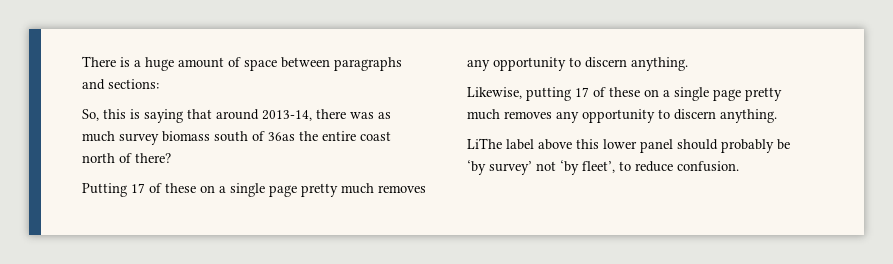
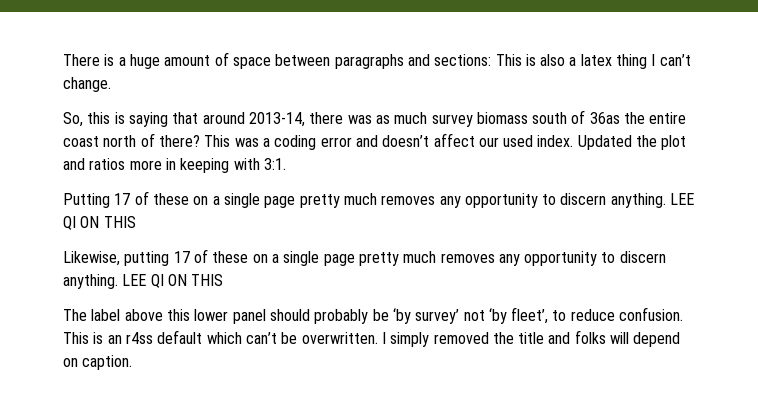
- There is a huge amount of space between paragraphs and sections:
+ There is a huge amount of space between paragraphs and sections: This is also a latex thing I can’t change.
+ This was a coding error and doesn’t affect our used index. Updated the plot and ratios more in keeping with 3:1.
- Putting 17 of these on a single page pretty much removes any opportunity to discern anything.
+ Putting 17 of these on a single page pretty much removes any opportunity to discern anything. LEE QI ON THIS
- Likewise, putting 17 of these on a single page pretty much removes any opportunity to discern anything.
- LiThe label above this lower panel should probably be ‘by survey’ not ‘by fleet’, to reduce confusion.
+ Likewise, putting 17 of these on a single page pretty much removes any opportunity to discern anything. LEE QI ON THIS
+ The label above this lower panel should probably be ‘by survey’ not ‘by fleet’, to reduce confusion.
+ This is an r4ss default which can’t be overwritten. I simply removed the title and folks will depend on caption.

